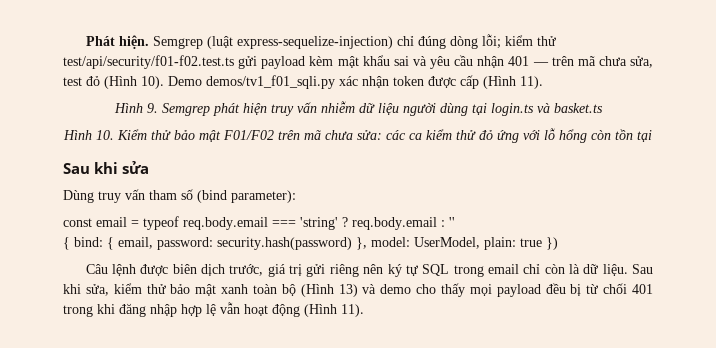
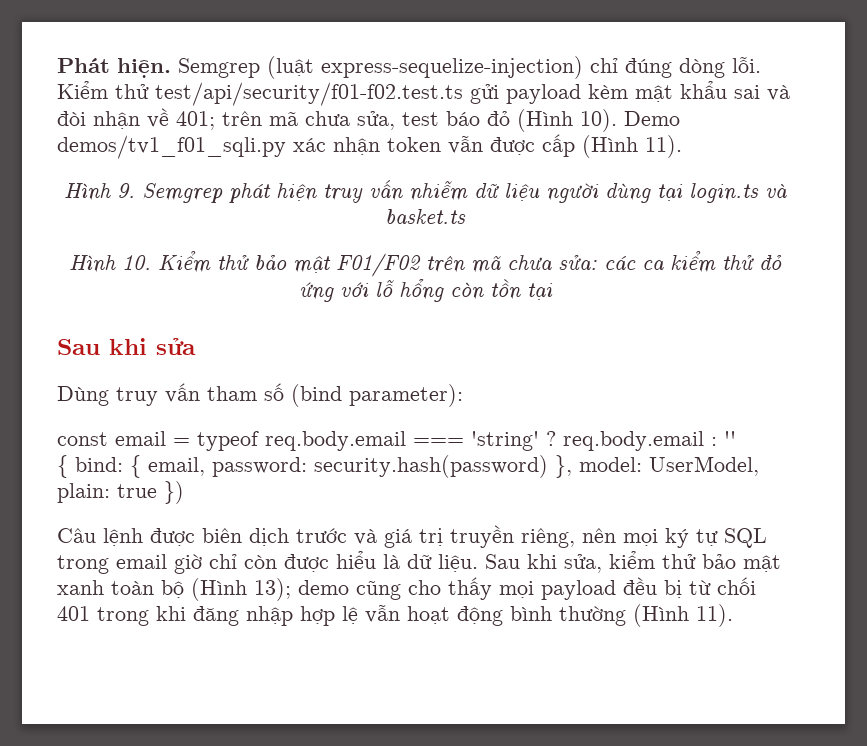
- Semgrep (luật express-sequelize-injection) chỉ đúng dòng lỗi; kiểm thử test/api/security/f01-f02.test.ts gửi payload kèm mật khẩu sai và yêu cầu nhận 401 — trên mã chưa sửa, test đỏ (Hình 10).
+ Semgrep (luật express-sequelize-injection) chỉ đúng dòng lỗi. Kiểm thử test/api/security/f01-f02.test.ts gửi payload kèm mật khẩu sai và đòi nhận về 401; trên mã chưa sửa, test báo đỏ (Hình 10).
- Demo demos/tv1_f01_sqli.py xác nhận token được cấp (Hình 11).
+ Demo demos/tv1_f01_sqli.py xác nhận token vẫn được cấp (Hình 11).
- Câu lệnh được biên dịch trước, giá trị gửi riêng nên ký tự SQL trong email chỉ còn là dữ liệu.
+ Câu lệnh được biên dịch trước và giá trị truyền riêng, nên mọi ký tự SQL trong email giờ chỉ còn được hiểu là dữ liệu.
- Sau khi sửa, kiểm thử bảo mật xanh toàn bộ (Hình 13) và demo cho thấy mọi payload đều bị từ chối 401 trong khi đăng nhập hợp lệ vẫn hoạt động (Hình 11).
+ Sau khi sửa, kiểm thử bảo mật xanh toàn bộ (Hình 13); demo cũng cho thấy mọi payload đều bị từ chối 401 trong khi đăng nhập hợp lệ vẫn hoạt động bình thường (Hình 11).

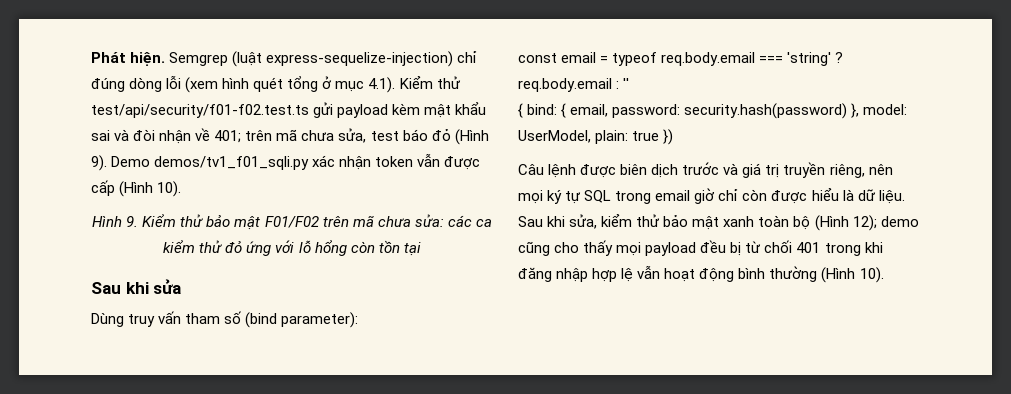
- Semgrep (luật express-sequelize-injection) chỉ đúng dòng lỗi. Kiểm thử test/api/security/f01-f02.test.ts gửi payload kèm mật khẩu sai và đòi nhận về 401; trên mã chưa sửa, test báo đỏ (Hình 10).
+ Semgrep (luật express-sequelize-injection) chỉ đúng dòng lỗi (xem hình quét tổng ở mục 4.1). Kiểm thử test/api/security/f01-f02.test.ts gửi payload kèm mật khẩu sai và đòi nhận về 401; trên mã chưa sửa, test báo đỏ (Hình 9).
- Demo demos/tv1_f01_sqli.py xác nhận token vẫn được cấp (Hình 11).
+ Demo demos/tv1_f01_sqli.py xác nhận token vẫn được cấp (Hình 10).
- Hình 9. Semgrep phát hiện truy vấn nhiễm dữ liệu người dùng tại login.ts và basket.ts
- Hình 10. Kiểm thử bảo mật F01/F02 trên mã chưa sửa: các ca kiểm thử đỏ ứng với lỗ hổng còn tồn tại
+ Hình 9. Kiểm thử bảo mật F01/F02 trên mã chưa sửa: các ca kiểm thử đỏ ứng với lỗ hổng còn tồn tại
- Sau khi sửa, kiểm thử bảo mật xanh toàn bộ (Hình 13); demo cũng cho thấy mọi payload đều bị từ chối 401 trong khi đăng nhập hợp lệ vẫn hoạt động bình thường (Hình 11).
+ Sau khi sửa, kiểm thử bảo mật xanh toàn bộ (Hình 12); demo cũng cho thấy mọi payload đều bị từ chối 401 trong khi đăng nhập hợp lệ vẫn hoạt động bình thường (Hình 10).

